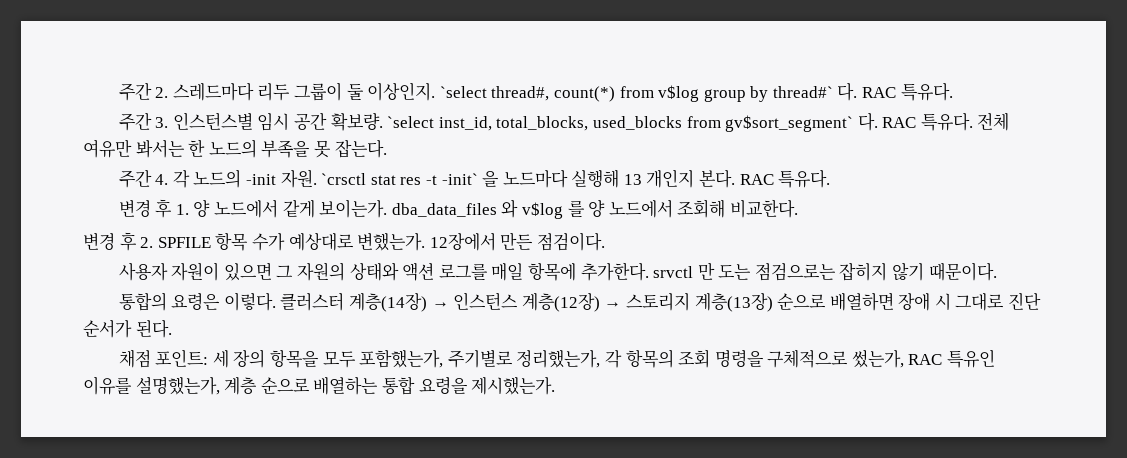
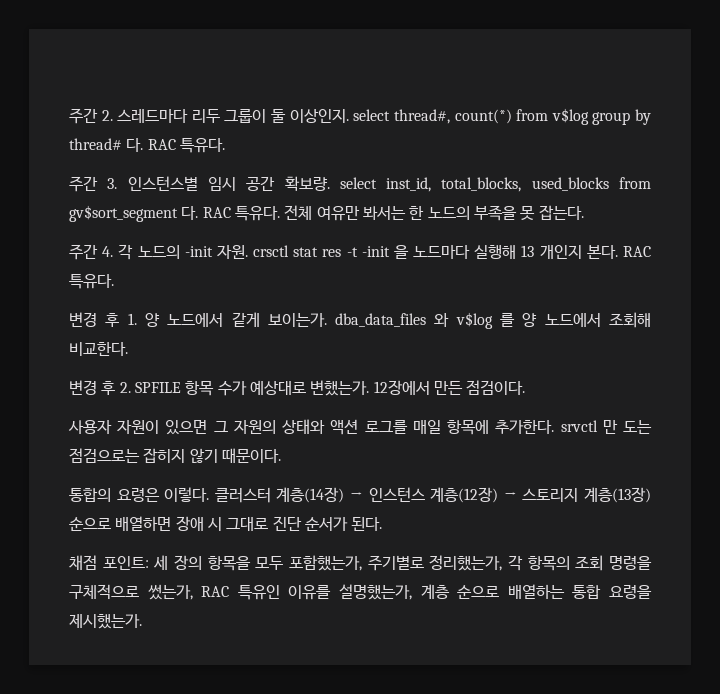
- 주간 2. 스레드마다 리두 그룹이 둘 이상인지. `select thread#, count(*) from v$log group by thread#` 다.
+ 주간 2. 스레드마다 리두 그룹이 둘 이상인지. select thread#, count(*) from v$log group by thread# 다.
- 주간 3. 인스턴스별 임시 공간 확보량. `select inst_id, total_blocks, used_blocks from gv$sort_segment` 다.
+ 주간 3. 인스턴스별 임시 공간 확보량. select inst_id, total_blocks, used_blocks from gv$sort_segment 다.
- 주간 4. 각 노드의 -init 자원. `crsctl stat res -t -init` 을 노드마다 실행해 13 개인지 본다.
+ 주간 4. 각 노드의 -init 자원. crsctl stat res -t -init 을 노드마다 실행해 13 개인지 본다.

